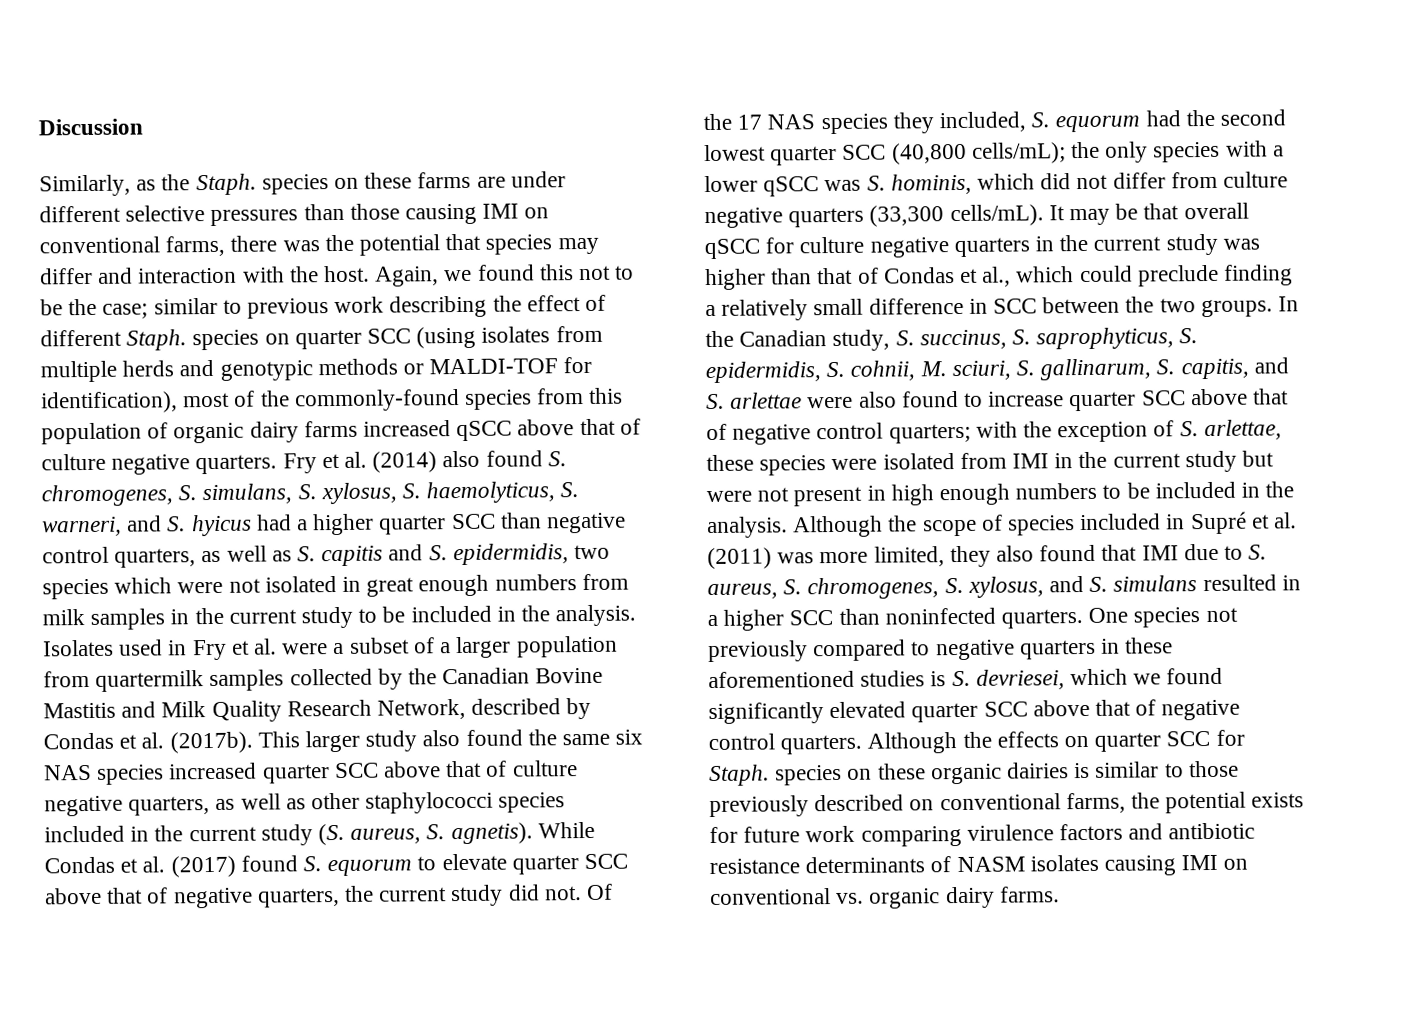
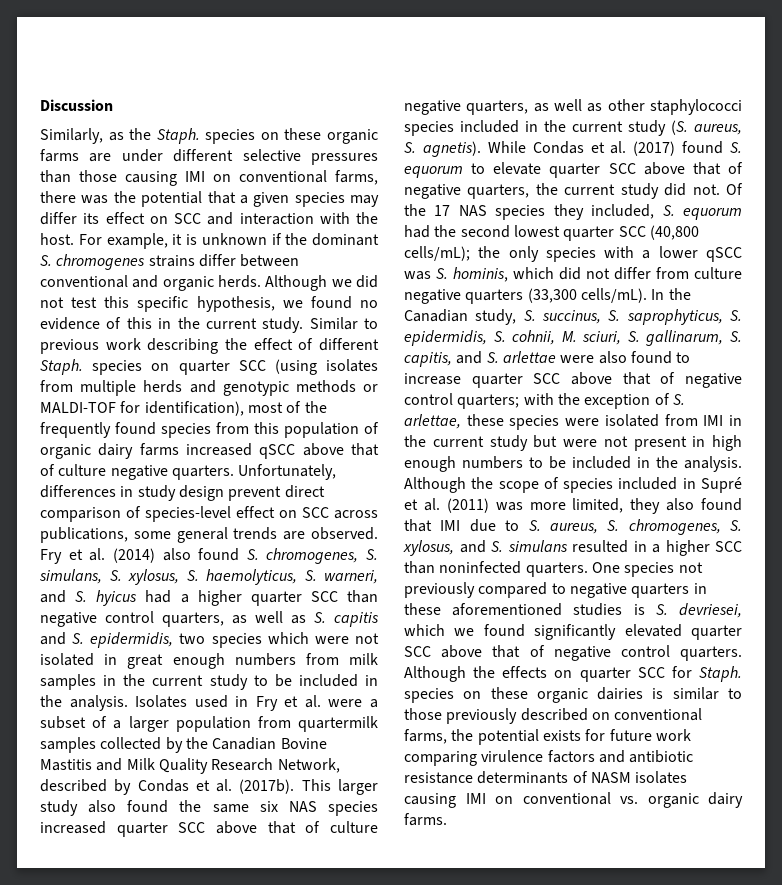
- Similarly, as the Staph. species on these farms are under different selective pressures than those causing IMI on conventional farms, there was the potential that species may differ and interaction with the host.
+ Similarly, as the Staph. species on these organic farms are under different selective pressures than those causing IMI on conventional farms, there was the potential that a given species may differ its effect on SCC and interaction with the host.
- Again, we found this not to be the case; similar to previous work describing the effect of different Staph. species on quarter SCC (using isolates from multiple herds and genotypic methods or MALDI-TOF for identification), most of the commonly-found species from this population of organic dairy farms increased qSCC above that of culture negative quarters.
+ For example, it is unknown if the dominant S. chromogenes strains differ between conventional and organic herds. Although we did not test this specific hypothesis, we found no evidence of this in the current study. Similar to previous work describing the effect of different Staph. species on quarter SCC (using isolates from multiple herds and genotypic methods or MALDI-TOF for identification), most of the frequently found species from this population of organic dairy farms increased qSCC above that of culture negative quarters.
+ Unfortunately, differences in study design prevent direct comparison of species-level effect on SCC across publications, some general trends are observed.
- It may be that overall qSCC for culture negative quarters in the current study was higher than that of Condas et al., which could preclude finding a relatively small difference in SCC between the two groups.

